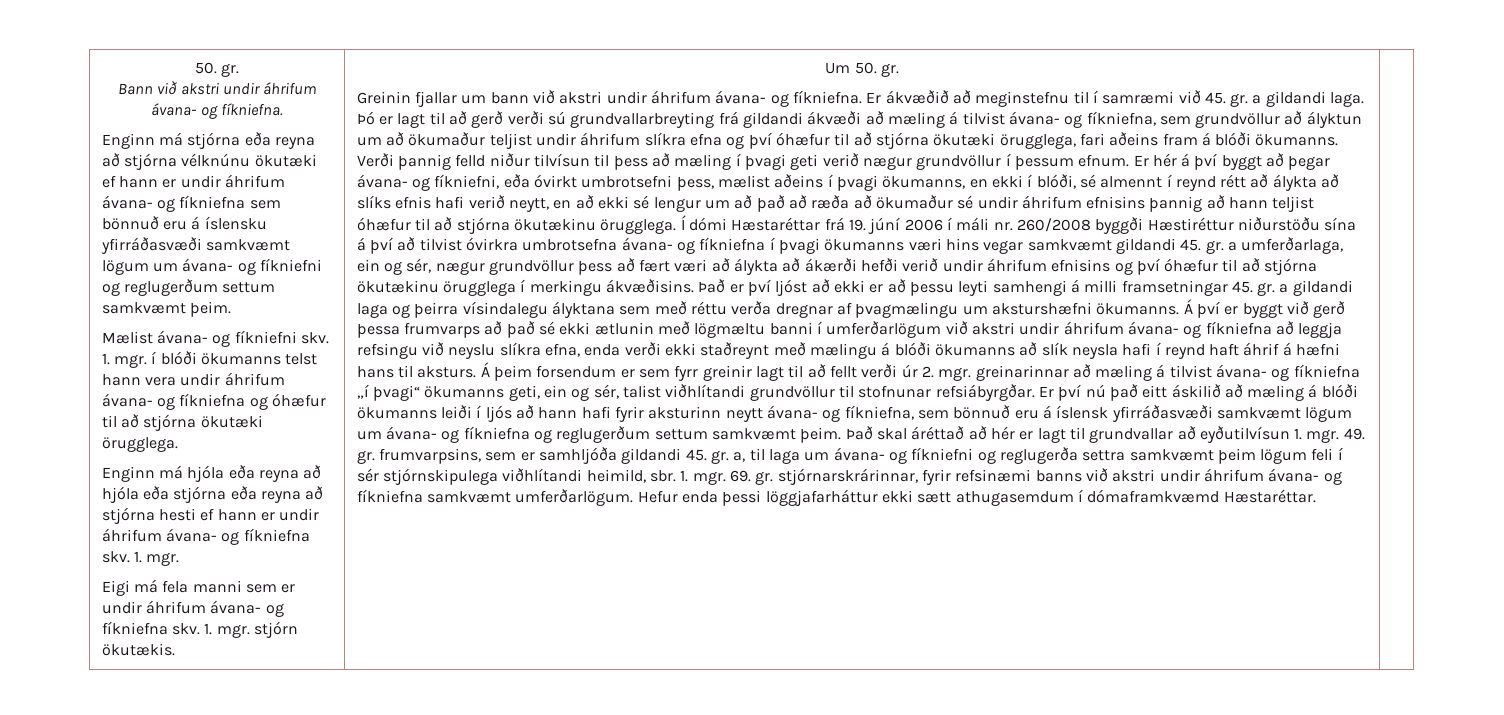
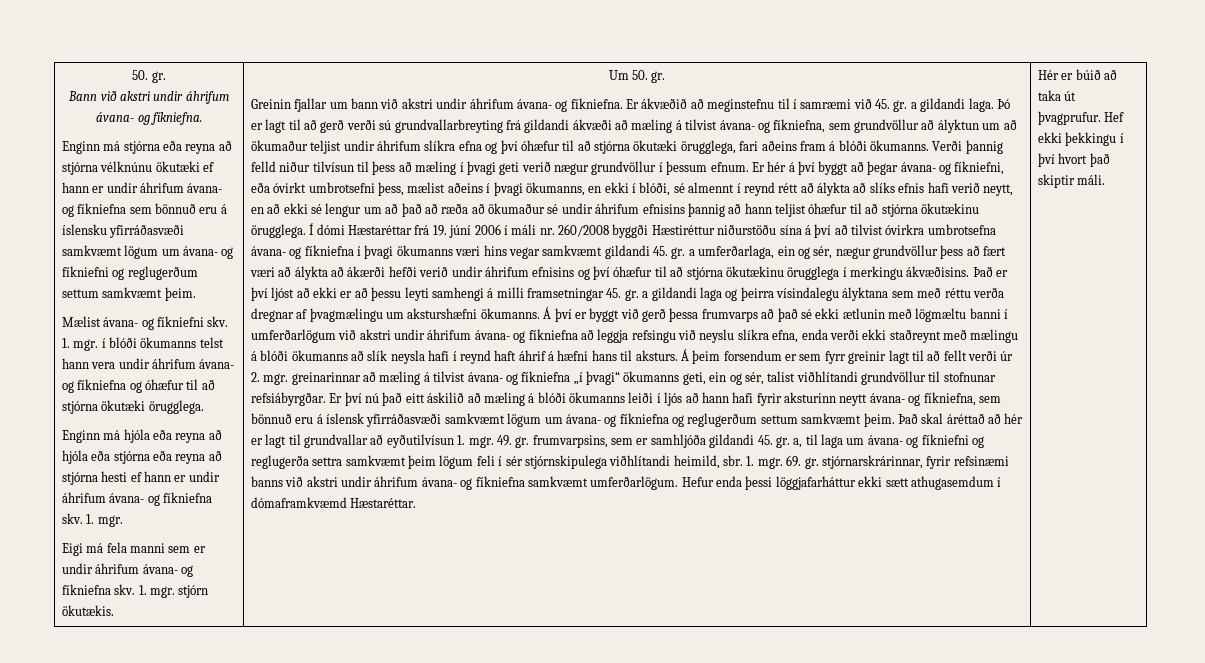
+ Hér er búið að taka út þvagprufur. Hef ekki þekkingu í því hvort það skiptir máli.

